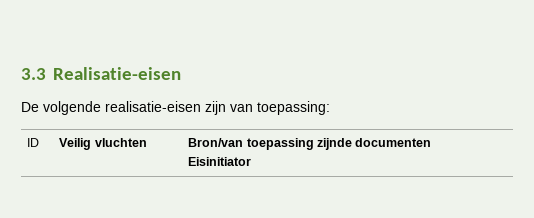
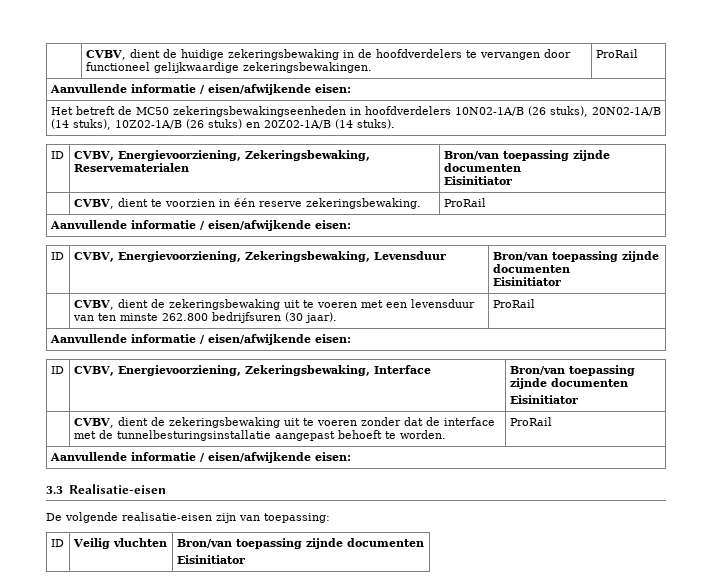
+ | CVBV, dient de huidige zekeringsbewaking in de hoofdverdelers te vervangen door functioneel gelijkwaardige zekeringsbewakingen. | ProRail
+ Aanvullende informatie / eisen/afwijkende eisen:
+ Het betreft de MC50 zekeringsbewakingseenheden in hoofdverdelers 10N02-1A/B (26 stuks), 20N02-1A/B (14 stuks), 10Z02-1A/B (26 stuks) en 20Z02-1A/B (14 stuks).
+ ID | CVBV, Energievoorziening, Zekeringsbewaking, Reservematerialen | Bron/van toepassing zijnde documenten
+ Eisinitiator
+ | CVBV, dient te voorzien in één reserve zekeringsbewaking. | ProRail
+ Aanvullende informatie / eisen/afwijkende eisen:
+ ID | CVBV, Energievoorziening, Zekeringsbewaking, Levensduur | Bron/van toepassing zijnde documenten
+ Eisinitiator
+ | CVBV, dient de zekeringsbewaking uit te voeren met een levensduur van ten minste 262.800 bedrijfsuren (30 jaar). | ProRail
+ Aanvullende informatie / eisen/afwijkende eisen:
+ ID | CVBV, Energievoorziening, Zekeringsbewaking, Interface | Bron/van toepassing zijnde documenten
+ Eisinitiator
+ | CVBV, dient de zekeringsbewaking uit te voeren zonder dat de interface met de tunnelbesturingsinstallatie aangepast behoeft te worden. | ProRail
+ Aanvullende informatie / eisen/afwijkende eisen:

